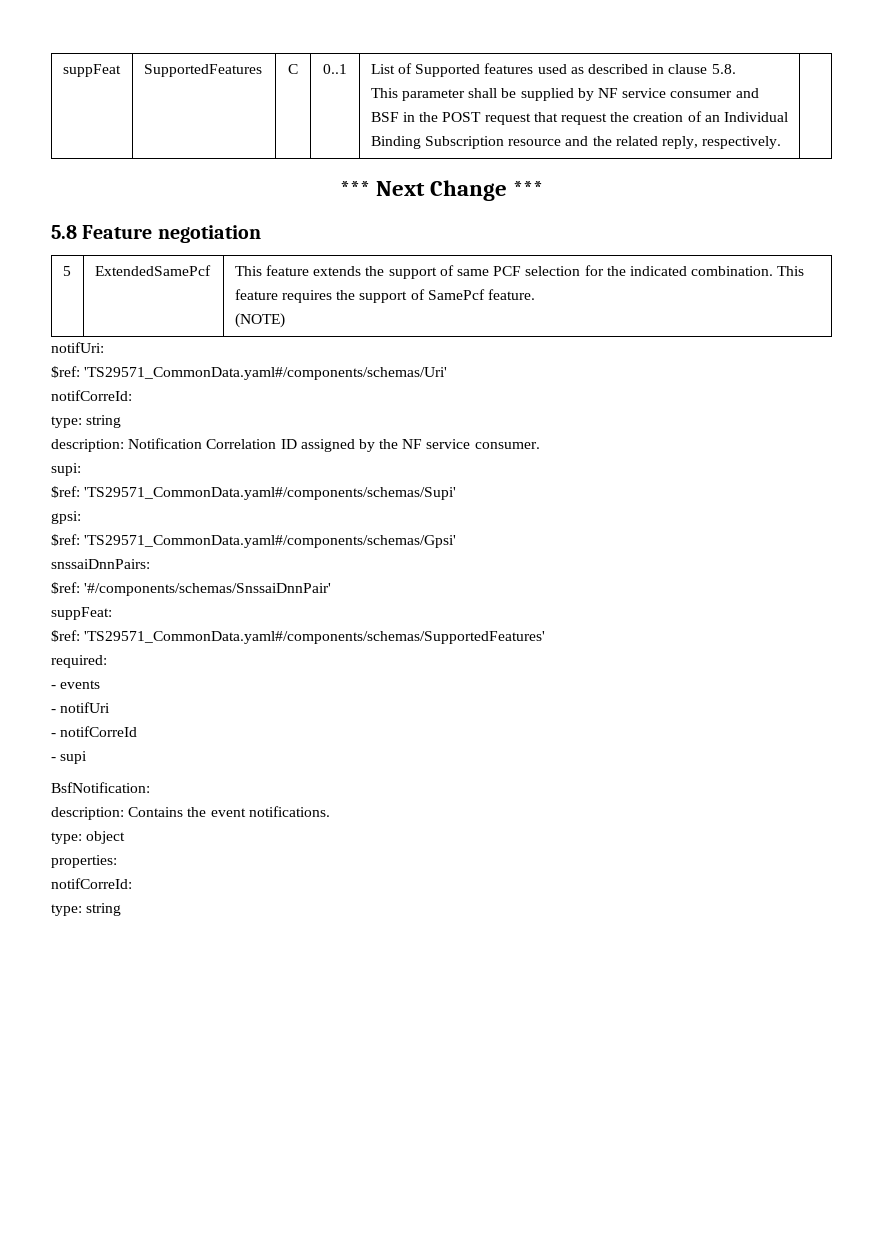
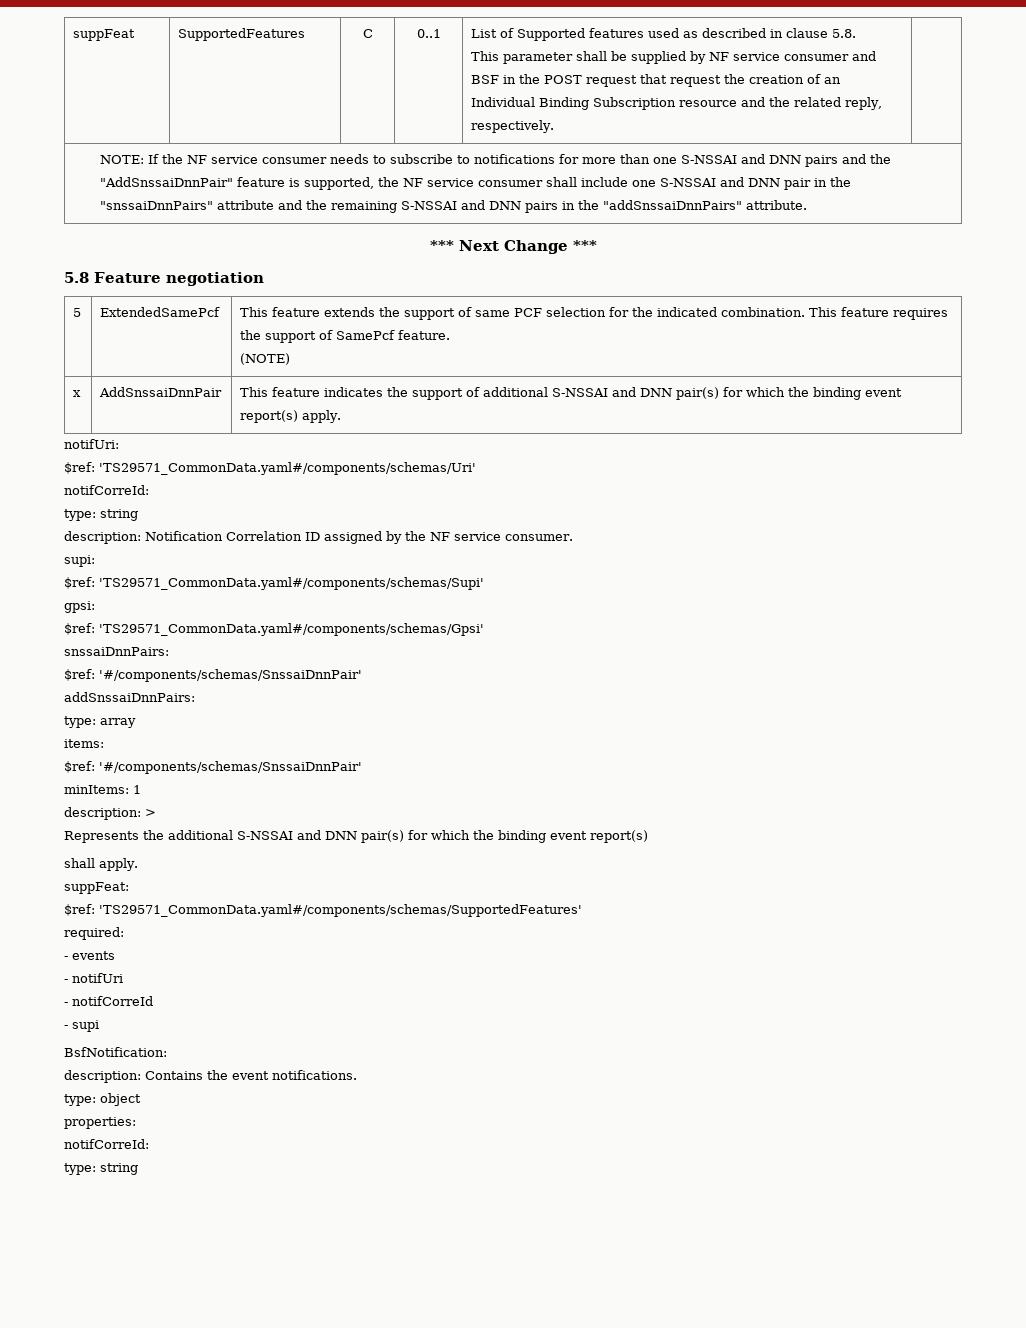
+ NOTE: If the NF service consumer needs to subscribe to notifications for more than one S-NSSAI and DNN pairs and the "AddSnssaiDnnPair" feature is supported, the NF service consumer shall include one S-NSSAI and DNN pair in the "snssaiDnnPairs" attribute and the remaining S-NSSAI and DNN pairs in the "addSnssaiDnnPairs" attribute.
+ x | AddSnssaiDnnPair | This feature indicates the support of additional S-NSSAI and DNN pair(s) for which the binding event report(s) apply.
+ addSnssaiDnnPairs:
+ type: array
+ items:
+ $ref: '#/components/schemas/SnssaiDnnPair'
+ minItems: 1
+ description: >
+ Represents the additional S-NSSAI and DNN pair(s) for which the binding event report(s)
+ shall apply.

